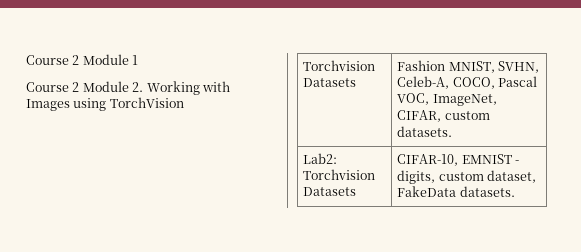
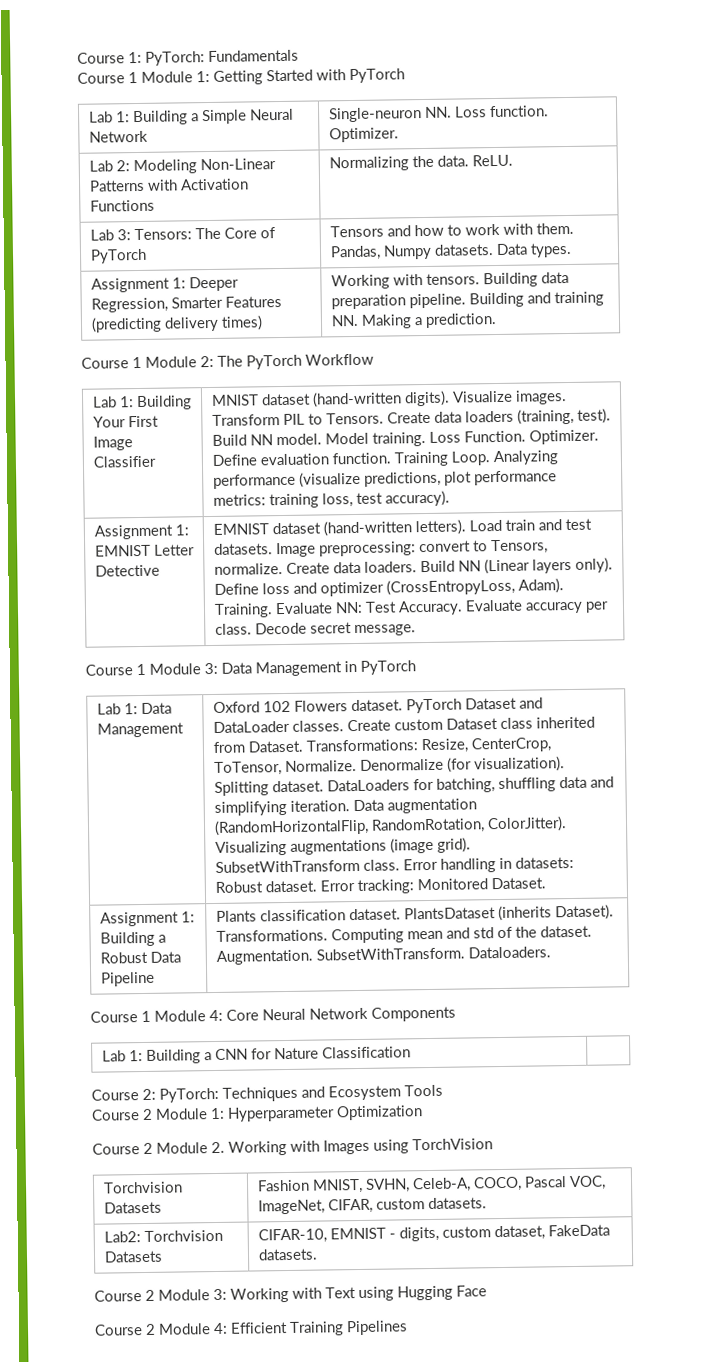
- Course 2 Module 1
+ Course 1: PyTorch: Fundamentals
+ Course 1 Module 1: Getting Started with PyTorch
+ Lab 1: Building a Simple Neural Network | Single-neuron NN. Loss function. Optimizer.
+ Lab 2: Modeling Non-Linear Patterns with Activation Functions | Normalizing the data. ReLU.
+ Lab 3: Tensors: The Core of PyTorch | Tensors and how to work with them. Pandas, Numpy datasets. Data types.
+ Assignment 1: Deeper Regression, Smarter Features (predicting delivery times) | Working with tensors. Building data preparation pipeline. Building and training NN. Making a prediction.
+ Course 1 Module 2: The PyTorch Workflow
+ Lab 1: Building Your First Image Classifier | MNIST dataset (hand-written digits). Visualize images. Transform PIL to Tensors. Create data loaders (training, test). Build NN model. Model training. Loss Function. Optimizer. Define evaluation function. Training Loop. Analyzing performance (visualize predictions, plot performance metrics: training loss, test accuracy).
+ Assignment 1: EMNIST Letter Detective | EMNIST dataset (hand-written letters). Load train and test datasets. Image preprocessing: convert to Tensors, normalize. Create data loaders. Build NN (Linear layers only). Define loss and optimizer (CrossEntropyLoss, Adam). Training. Evaluate NN: Test Accuracy. Evaluate accuracy per class. Decode secret message.
+ Course 1 Module 3: Data Management in PyTorch
+ Lab 1: Data Management | Oxford 102 Flowers dataset. PyTorch Dataset and DataLoader classes. Create custom Dataset class inherited from Dataset. Transformations: Resize, CenterCrop, ToTensor, Normalize. Denormalize (for visualization). Splitting dataset. DataLoaders for batching, shuffling data and simplifying iteration. Data augmentation (RandomHorizontalFlip, RandomRotation, ColorJitter). Visualizing augmentations (image grid). SubsetWithTransform class. Error handling in datasets: Robust dataset. Error tracking: Monitored Dataset.
+ Assignment 1: Building a Robust Data Pipeline | Plants classification dataset. PlantsDataset (inherits Dataset). Transformations. Computing mean and std of the dataset. Augmentation. SubsetWithTransform. Dataloaders.
+ Course 1 Module 4: Core Neural Network Components
+ Lab 1: Building a CNN for Nature Classification |
+ Course 2: PyTorch: Techniques and Ecosystem Tools
+ Course 2 Module 1: Hyperparameter Optimization
+ Course 2 Module 3: Working with Text using Hugging Face
+ Course 2 Module 4: Efficient Training Pipelines

